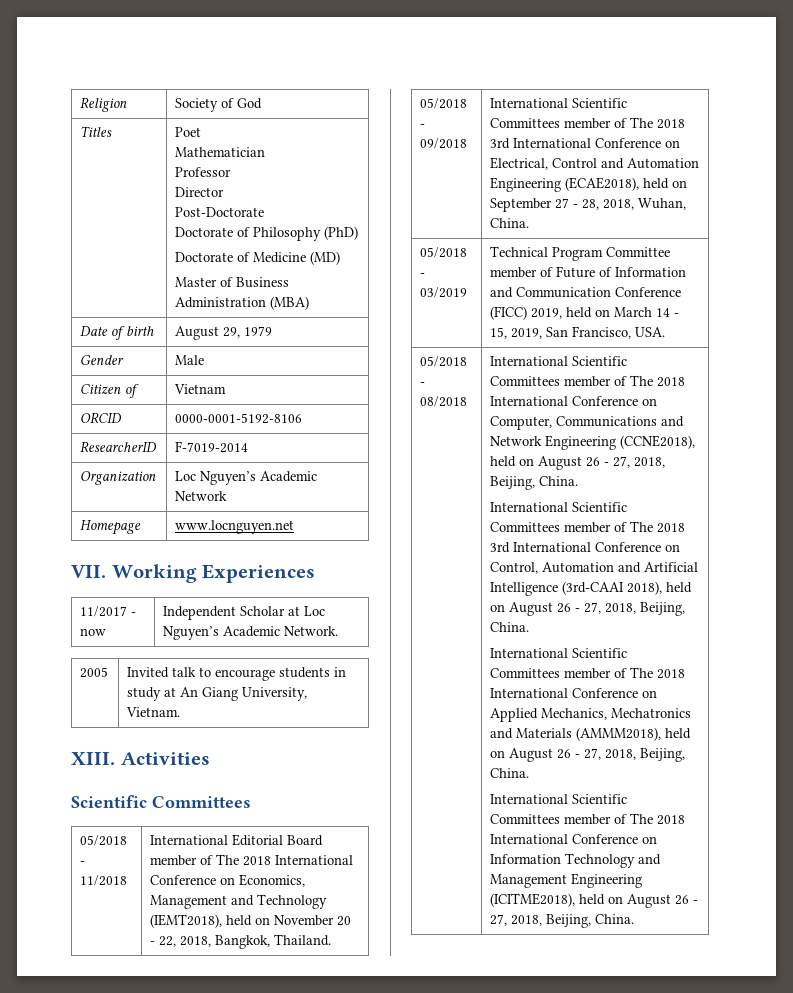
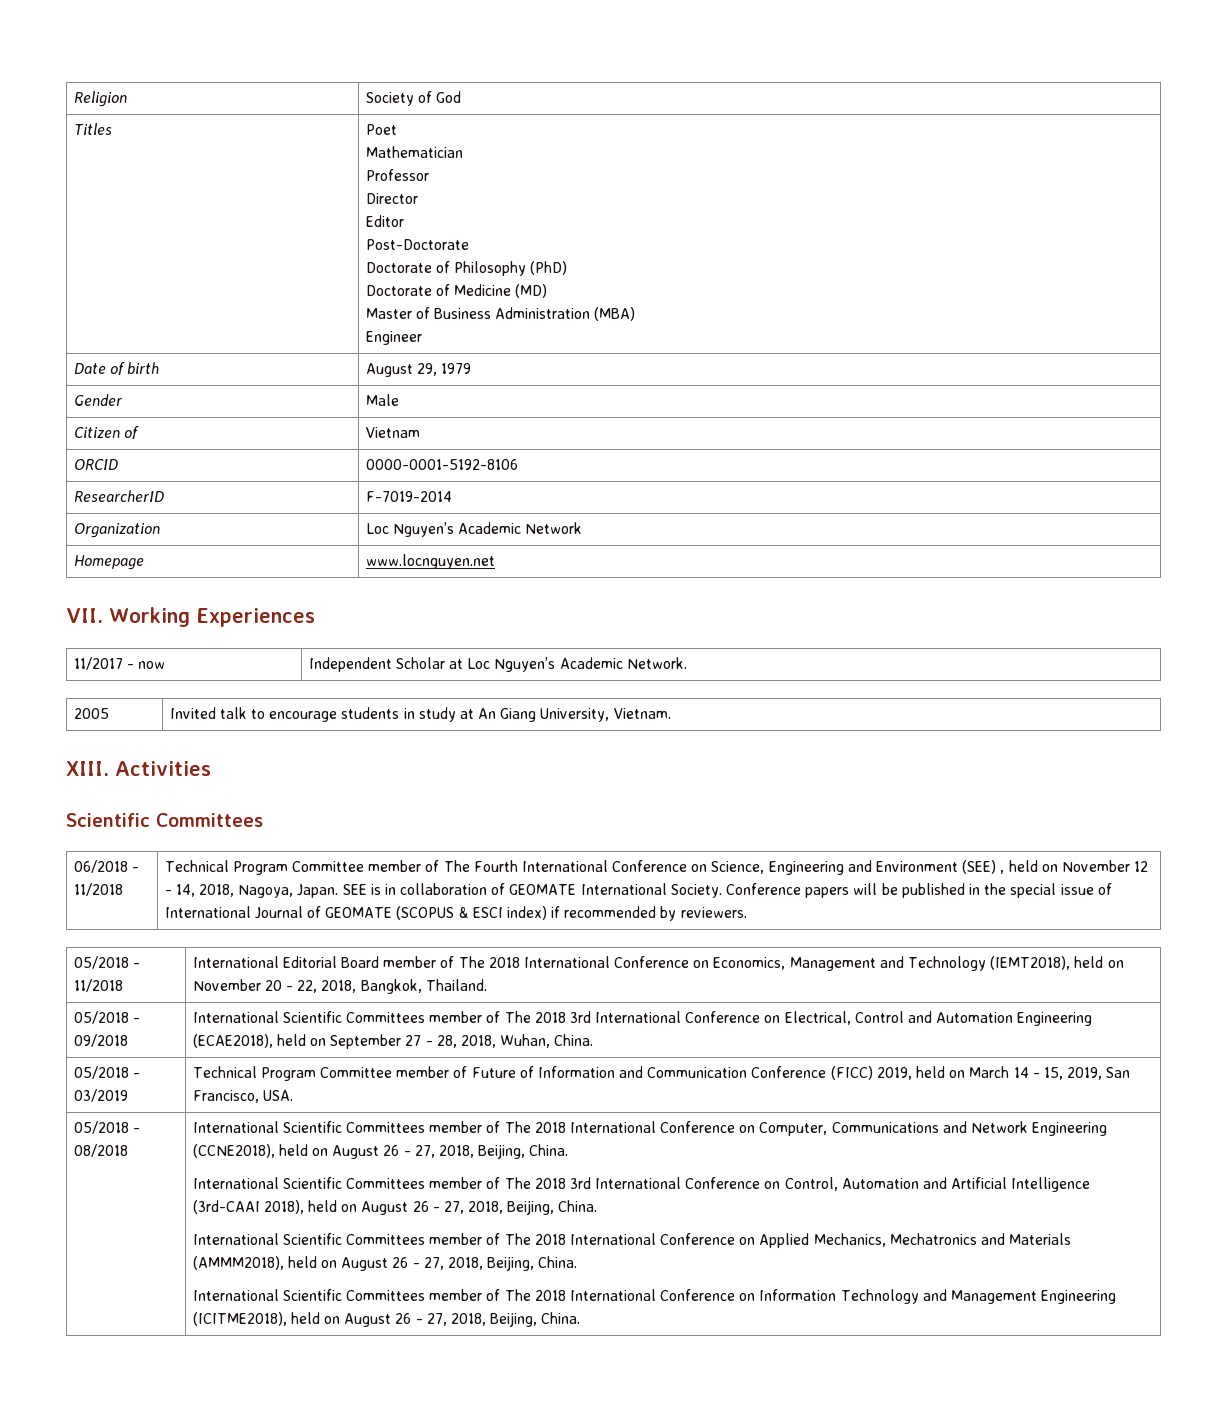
  Titles | Poet
  Mathematician
  Professor
  Director
+ Editor
  Post-Doctorate
  Doctorate of Philosophy (PhD)
  Doctorate of Medicine (MD)
  Master of Business Administration (MBA)
+ Engineer
+ 06/2018 - 11/2018 | Technical Program Committee member of The Fourth International Conference on Science, Engineering and Environment (SEE) , held on November 12 - 14, 2018, Nagoya, Japan. SEE is in collaboration of GEOMATE International Society. Conference papers will be published in the special issue of International Journal of GEOMATE (SCOPUS & ESCI index) if recommended by reviewers.

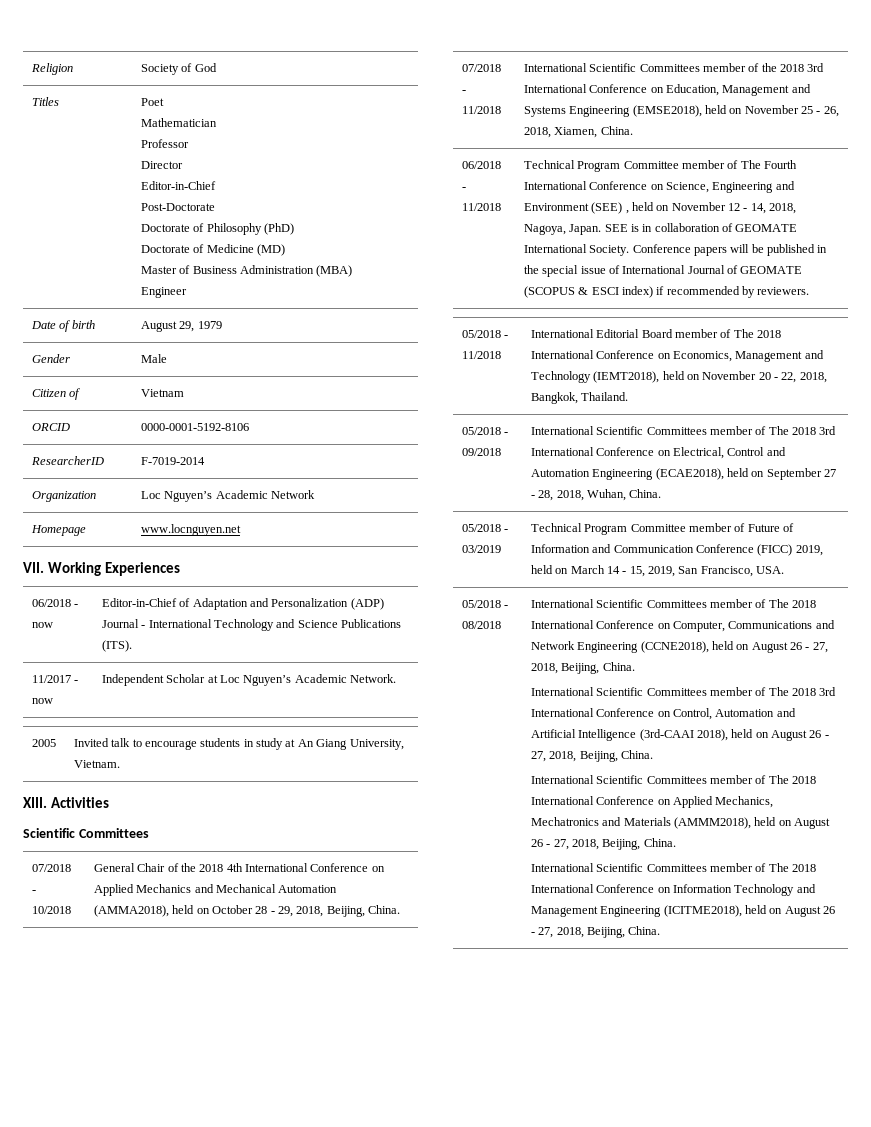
  Titles | Poet
  Mathematician
  Professor
  Director
- Editor
+ Editor-in-Chief
+ 06/2018 - now | Editor-in-Chief of Adaptation and Personalization (ADP) Journal - International Technology and Science Publications (ITS).
+ 07/2018 - 10/2018 | General Chair of the 2018 4th International Conference on Applied Mechanics and Mechanical Automation (AMMA2018), held on October 28 - 29, 2018, Beijing, China.
+ 07/2018 - 11/2018 | International Scientific Committees member of the 2018 3rd International Conference on Education, Management and Systems Engineering (EMSE2018), held on November 25 - 26, 2018, Xiamen, China.

